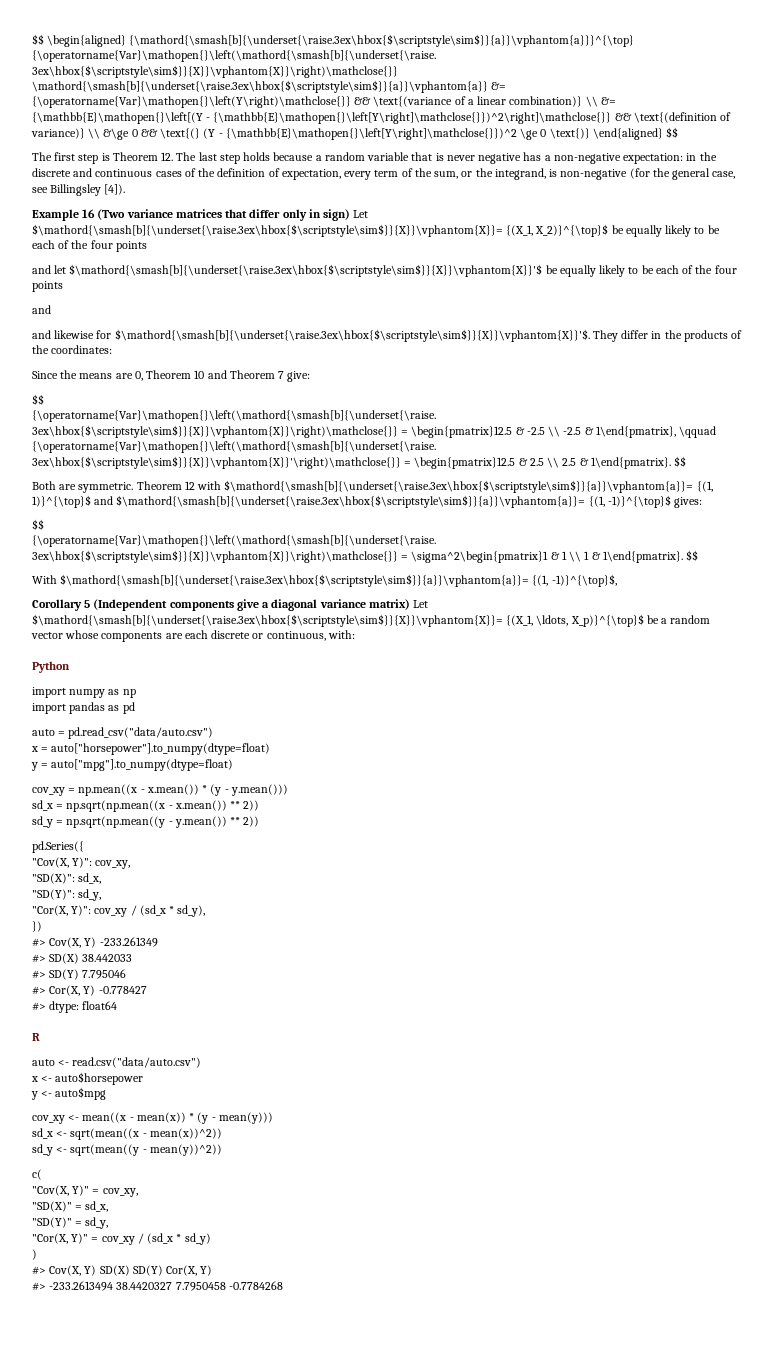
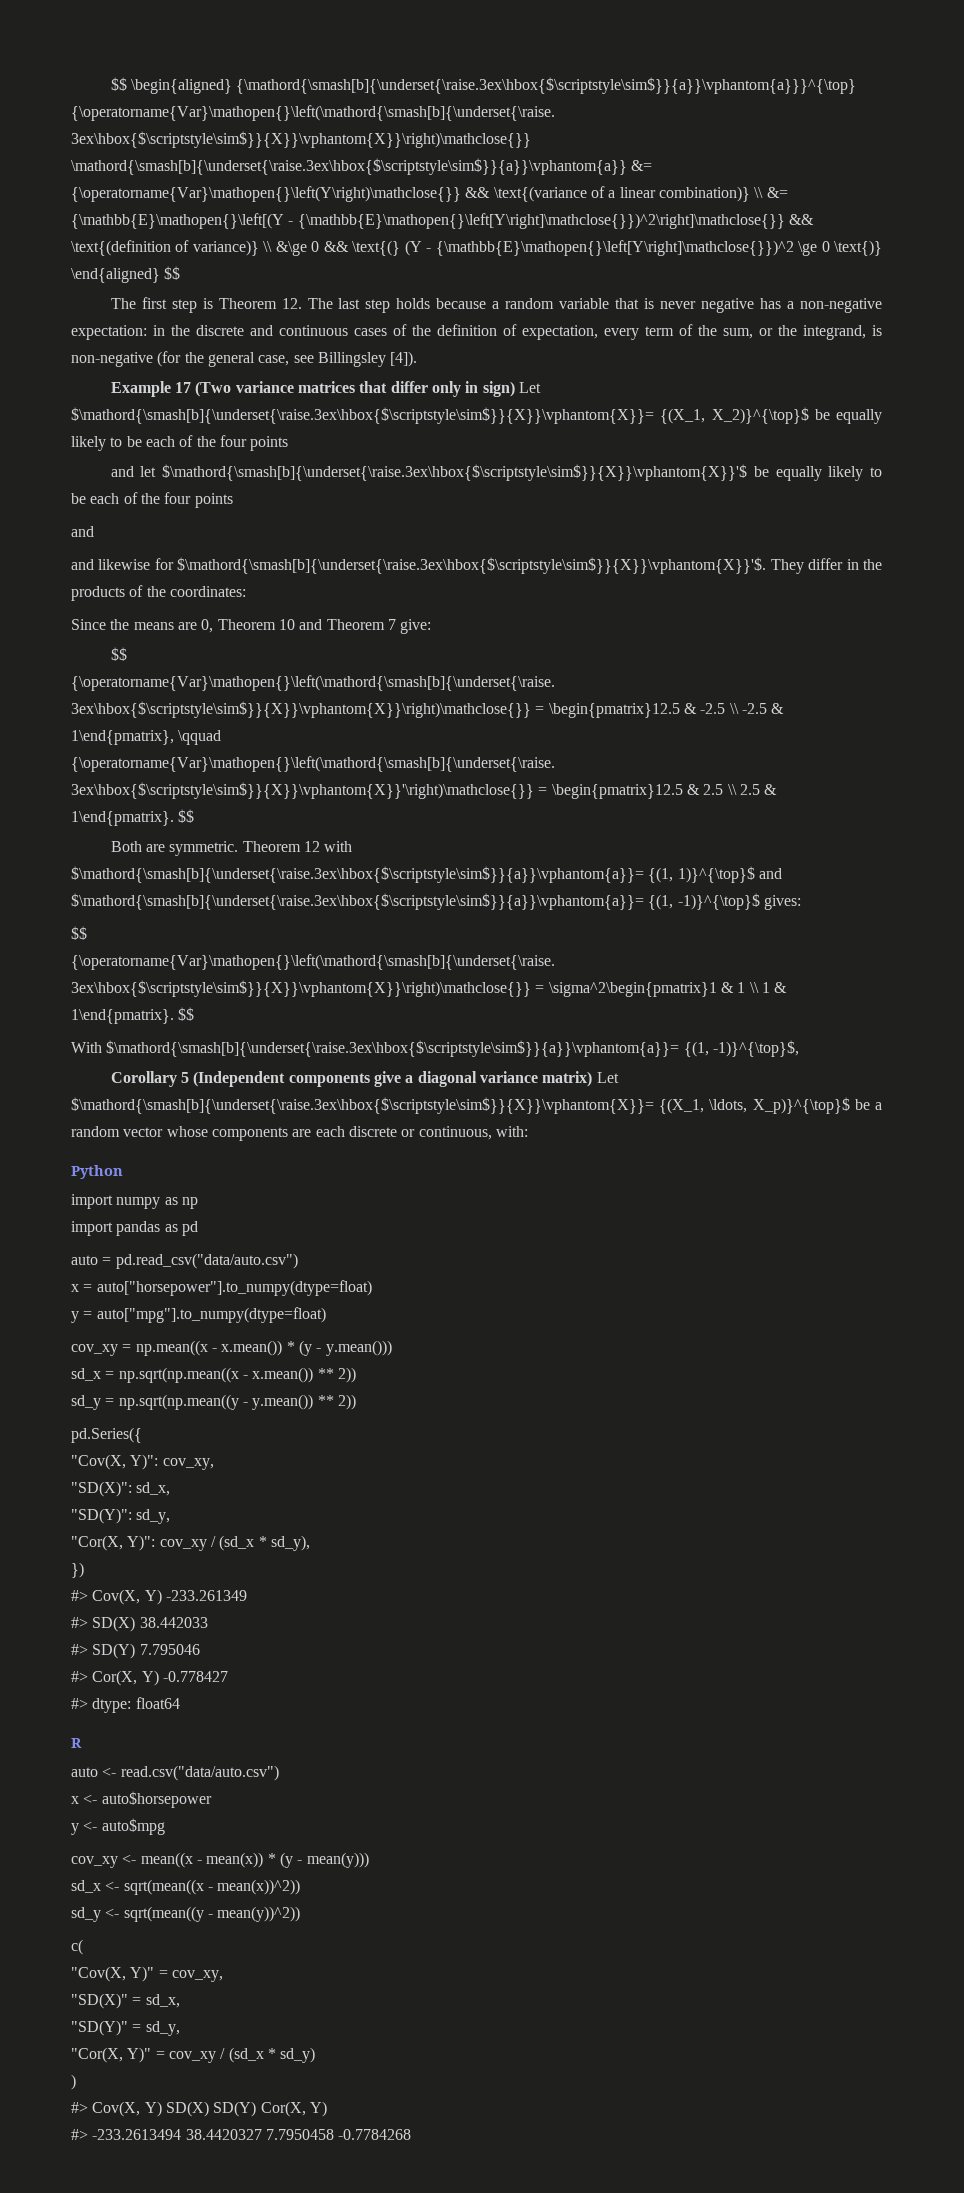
- Example 16 (Two variance matrices that differ only in sign) Let $\mathord{\smash[b]{\underset{\raise.3ex\hbox{$\scriptstyle\sim$}}{X}}\vphantom{X}}= {(X_1, X_2)}^{\top}$ be equally likely to be each of the four points
+ Example 17 (Two variance matrices that differ only in sign) Let $\mathord{\smash[b]{\underset{\raise.3ex\hbox{$\scriptstyle\sim$}}{X}}\vphantom{X}}= {(X_1, X_2)}^{\top}$ be equally likely to be each of the four points

